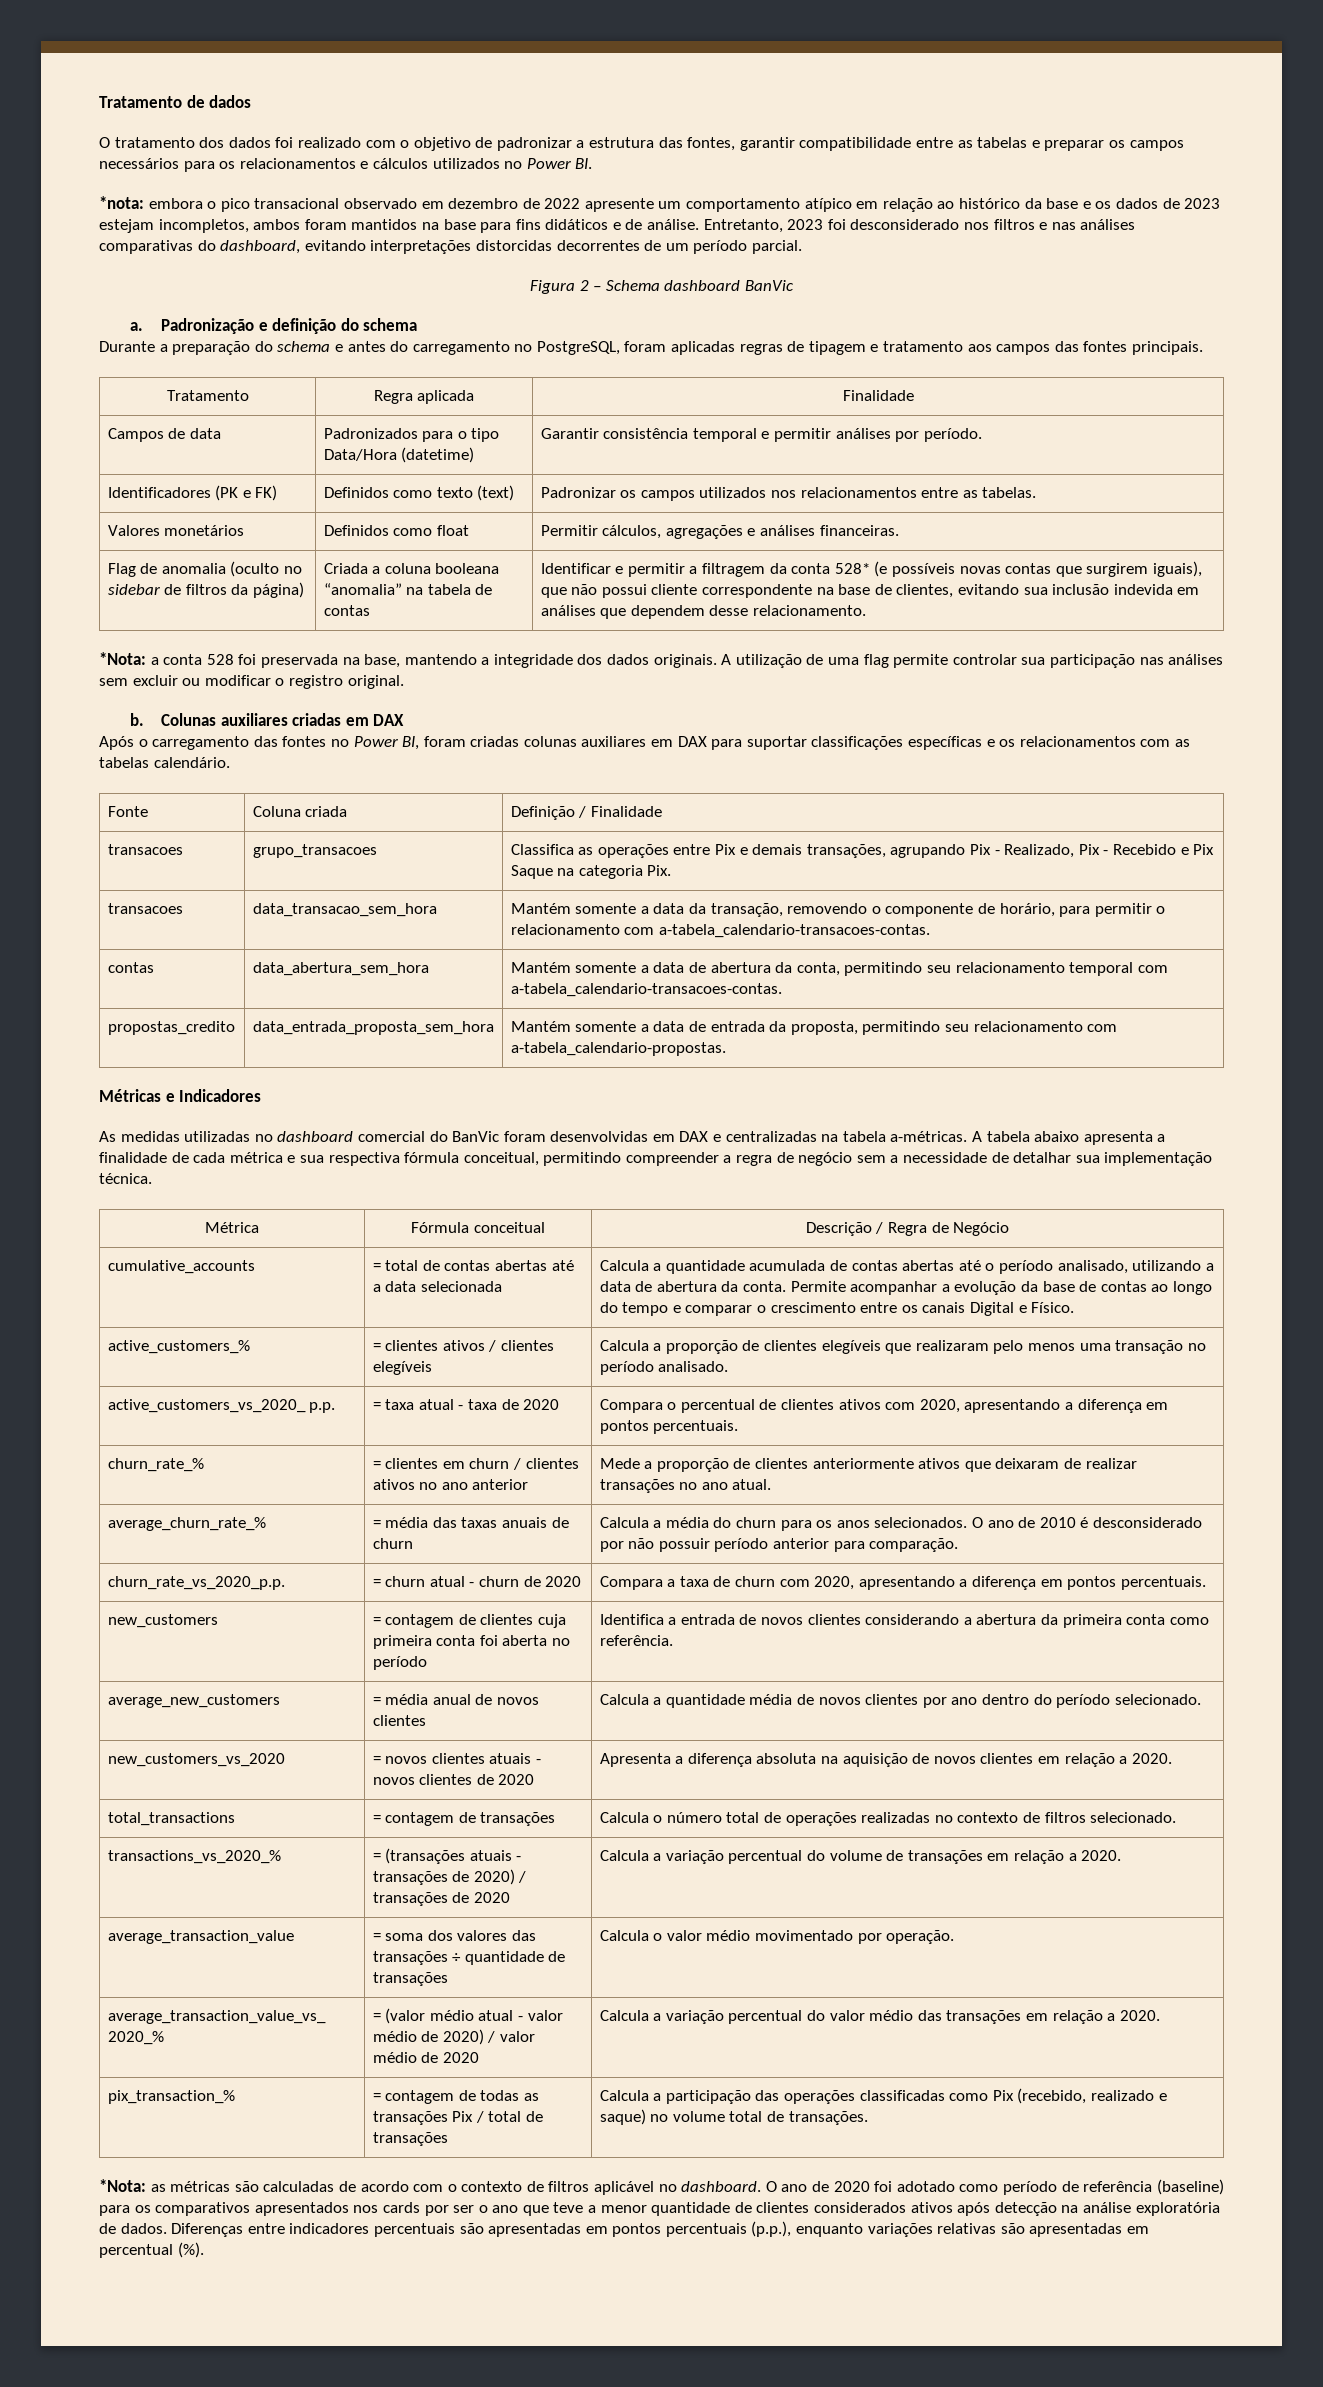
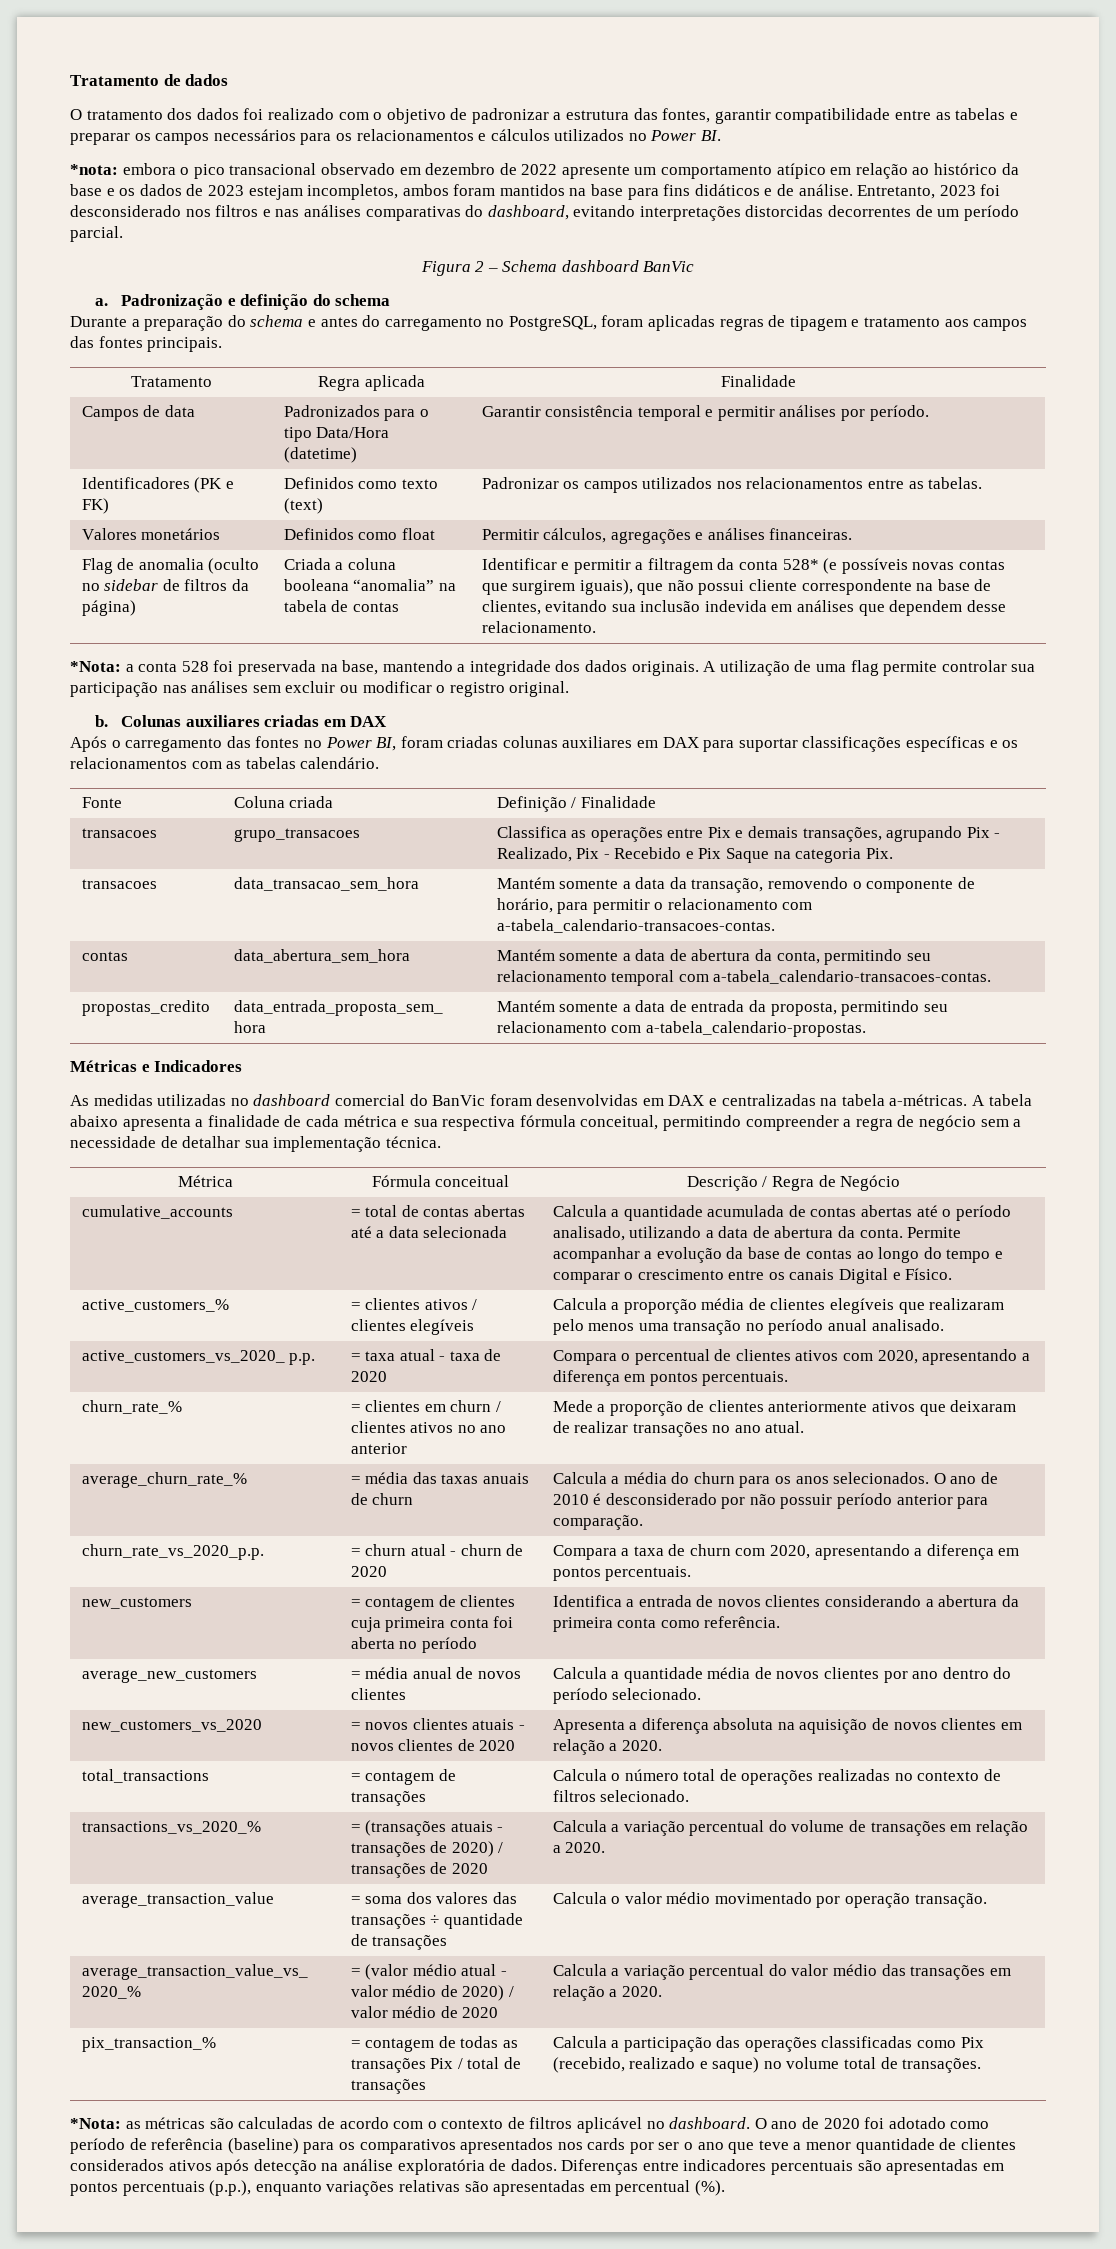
- active_customers_% | = clientes ativos / clientes elegíveis | Calcula a proporção de clientes elegíveis que realizaram pelo menos uma transação no período analisado.
+ active_customers_% | = clientes ativos / clientes elegíveis | Calcula a proporção média de clientes elegíveis que realizaram pelo menos uma transação no período anual analisado.
- average_transaction_value | = soma dos valores das transações ÷ quantidade de transações | Calcula o valor médio movimentado por operação.
+ average_transaction_value | = soma dos valores das transações ÷ quantidade de transações | Calcula o valor médio movimentado por operação transação.

